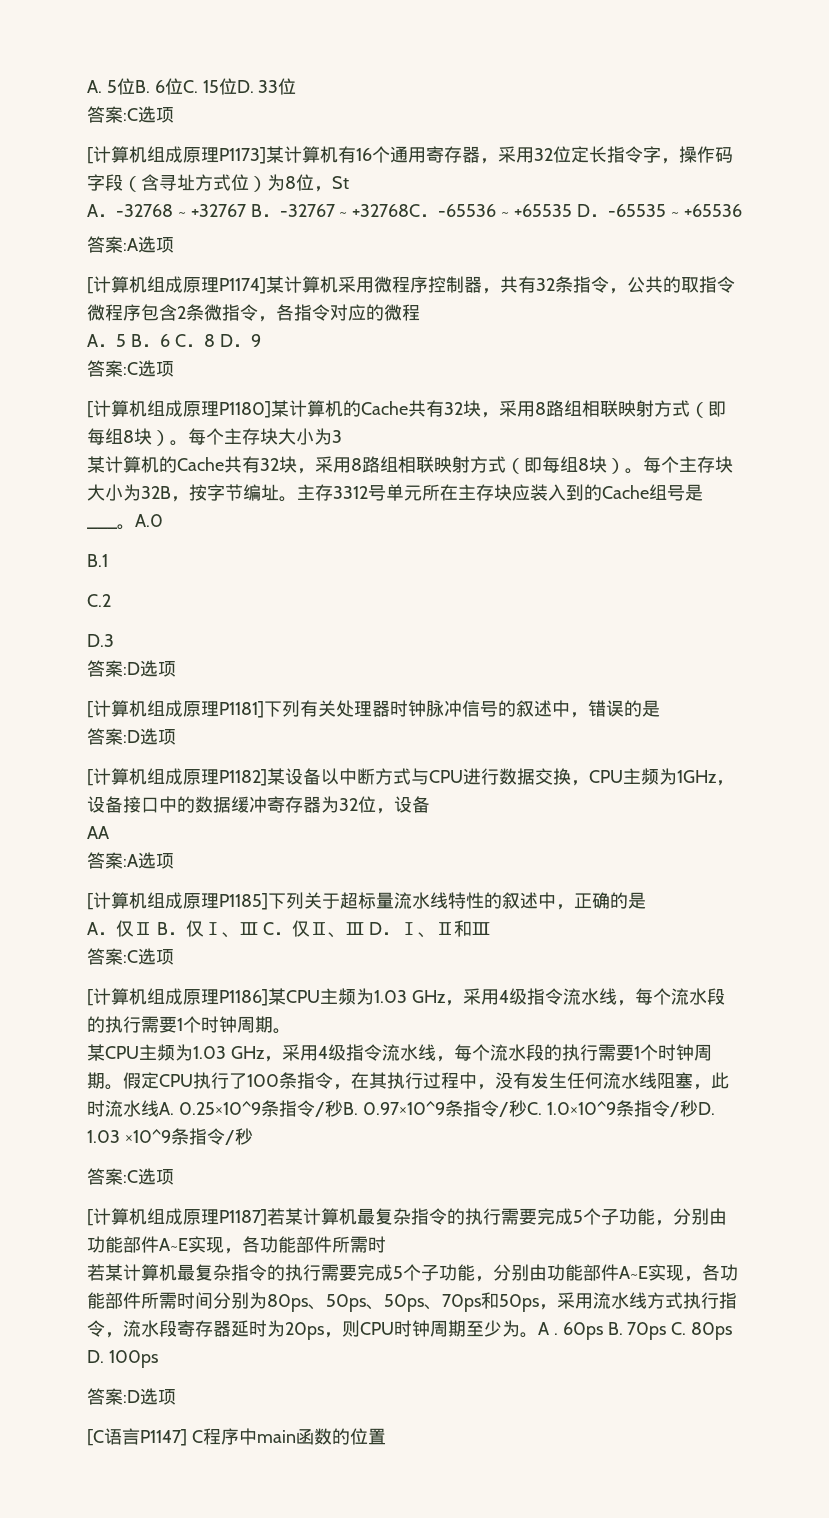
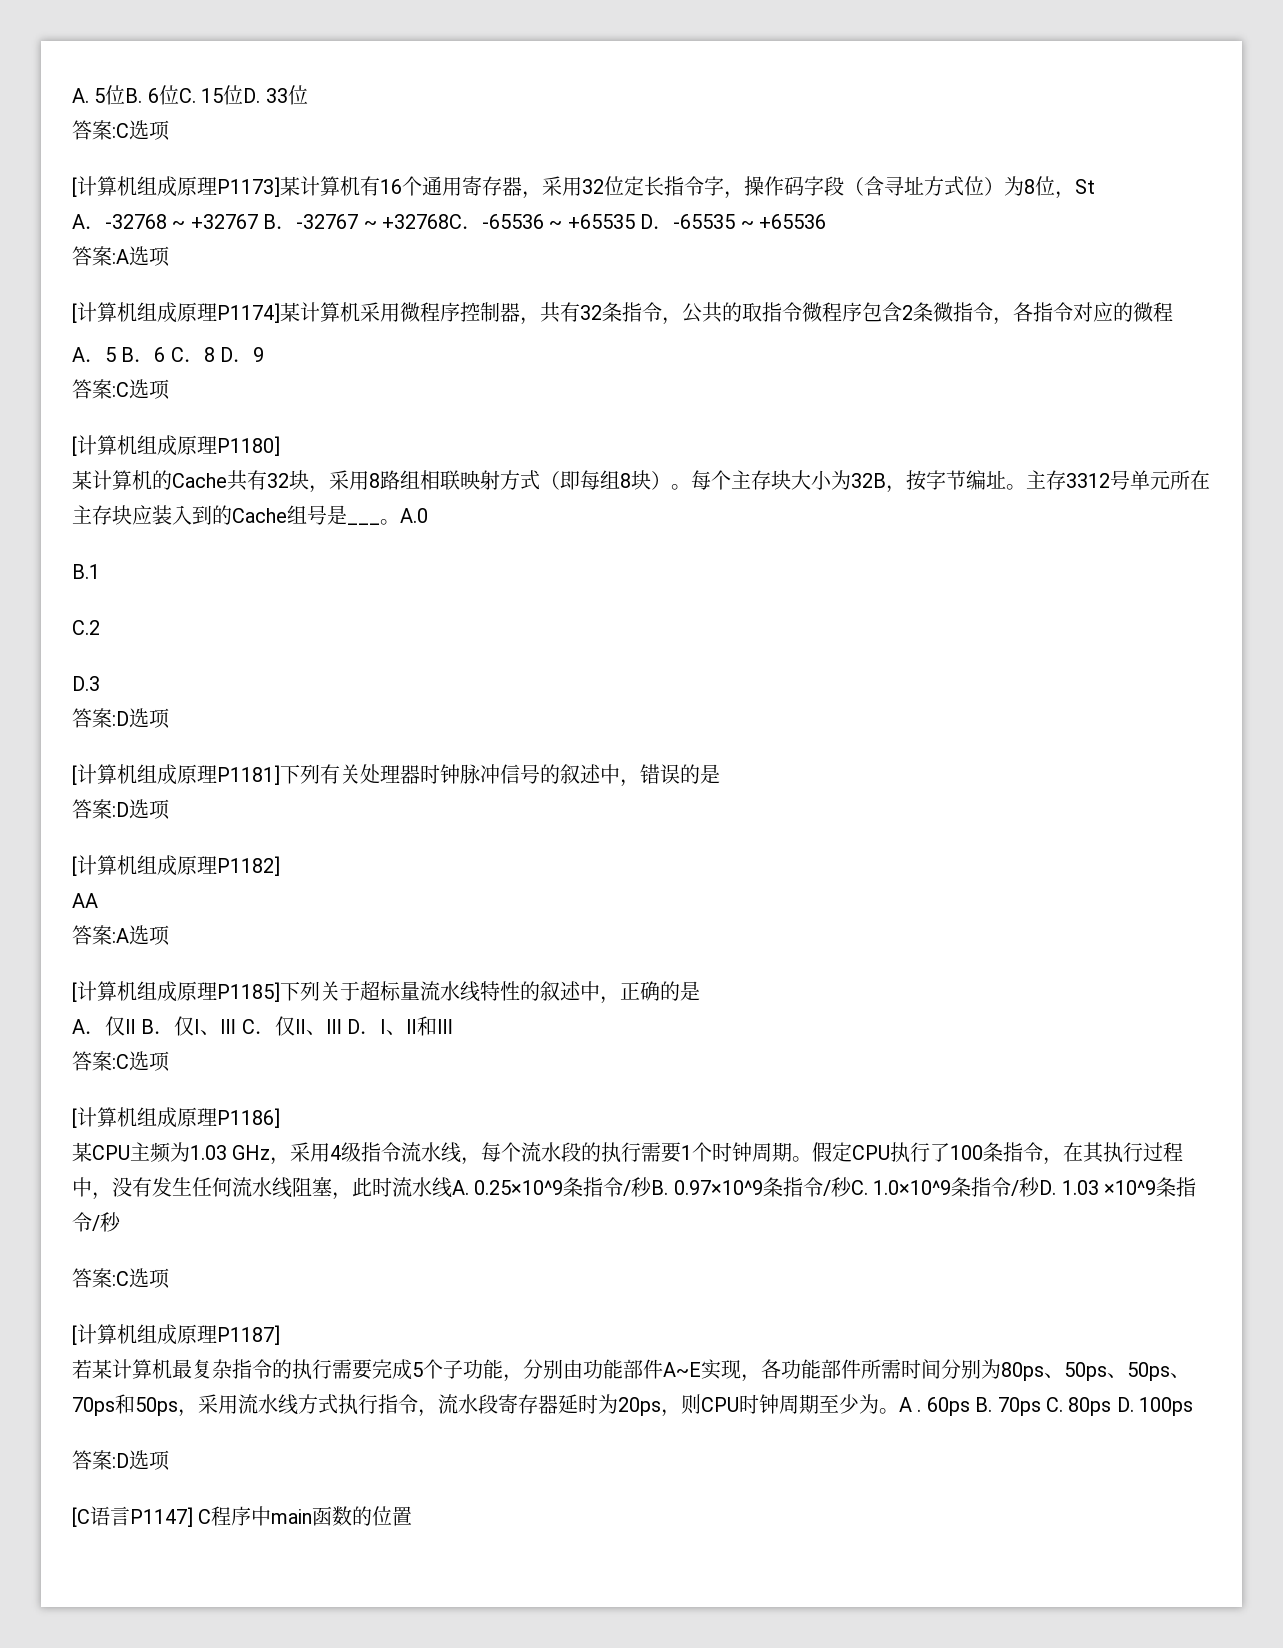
- [计算机组成原理P1180]某计算机的Cache共有32块，采用8路组相联映射方式（即每组8块）。每个主存块大小为3
+ [计算机组成原理P1180]
- [计算机组成原理P1182]某设备以中断方式与CPU进行数据交换，CPU主频为1GHz，设备接口中的数据缓冲寄存器为32位，设备
+ [计算机组成原理P1182]
- [计算机组成原理P1186]某CPU主频为1.03 GHz，采用4级指令流水线，每个流水段的执行需要1个时钟周期。
+ [计算机组成原理P1186]
- [计算机组成原理P1187]若某计算机最复杂指令的执行需要完成5个子功能，分别由功能部件A~E实现，各功能部件所需时
+ [计算机组成原理P1187]

